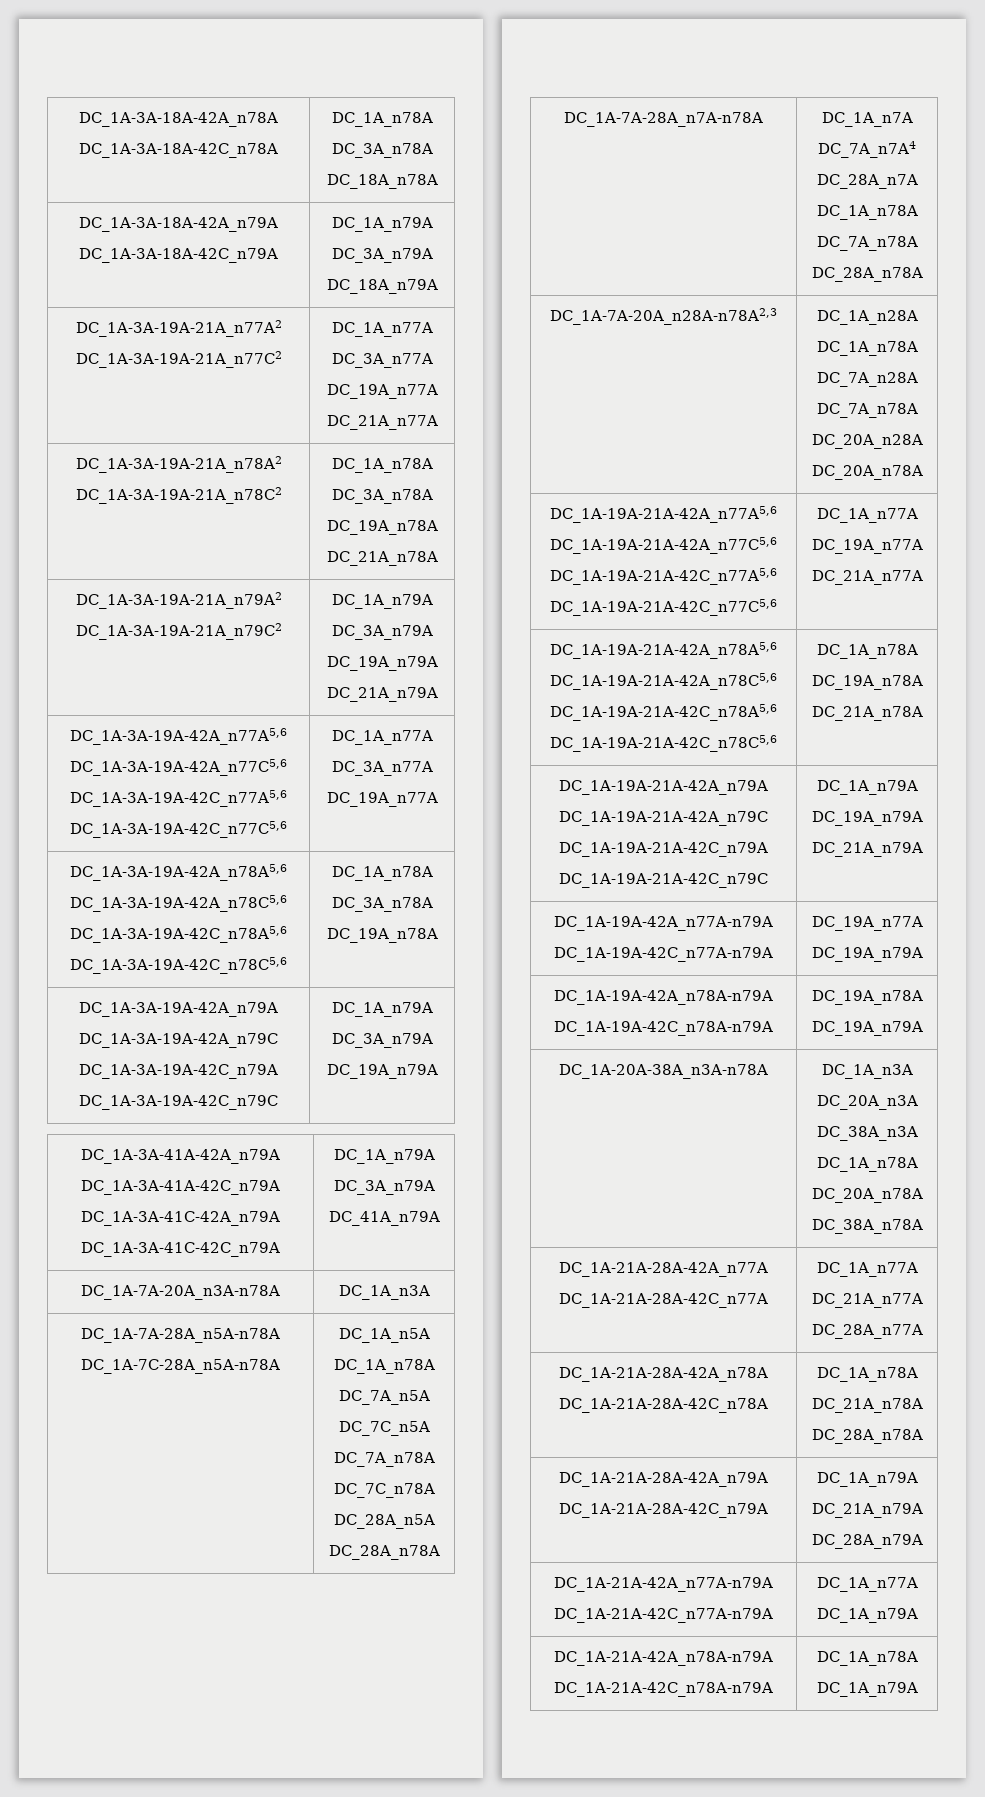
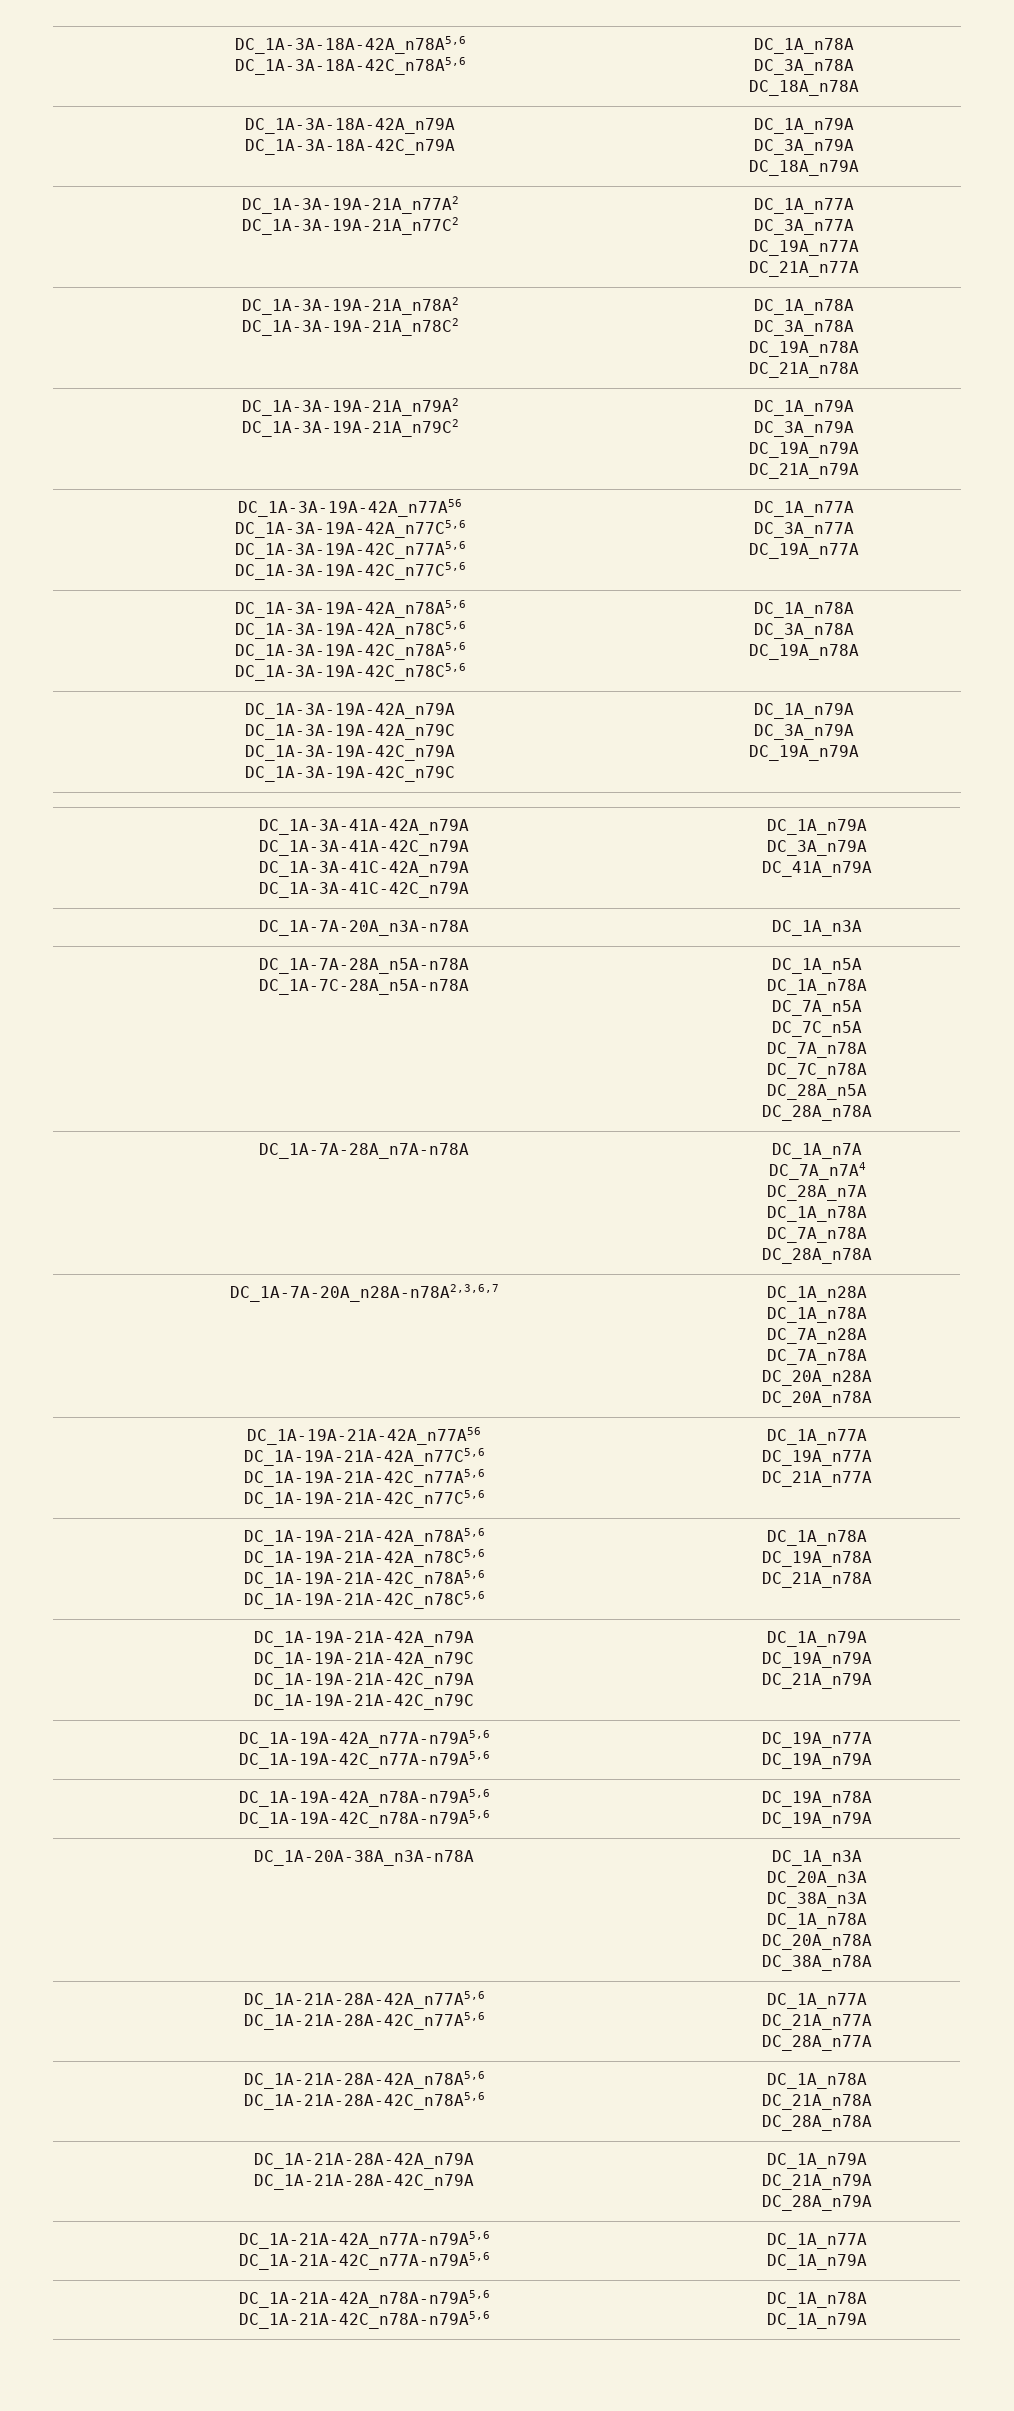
- DC_1A-3A-18A-42A_n78A
- DC_1A-3A-18A-42C_n78A | DC_1A_n78A
+ DC_1A-3A-18A-42A_n78A5,6
+ DC_1A-3A-18A-42C_n78A5,6 | DC_1A_n78A
- DC_1A-3A-19A-42A_n77A5,6
+ DC_1A-3A-19A-42A_n77A56
- DC_1A-7A-20A_n28A-n78A2,3 | DC_1A_n28A
+ DC_1A-7A-20A_n28A-n78A2,3,6,7 | DC_1A_n28A
- DC_1A-19A-21A-42A_n77A5,6
+ DC_1A-19A-21A-42A_n77A56
- DC_1A-19A-42A_n77A-n79A
- DC_1A-19A-42C_n77A-n79A | DC_19A_n77A
+ DC_1A-19A-42A_n77A-n79A5,6
+ DC_1A-19A-42C_n77A-n79A5,6 | DC_19A_n77A
- DC_1A-19A-42A_n78A-n79A
- DC_1A-19A-42C_n78A-n79A | DC_19A_n78A
+ DC_1A-19A-42A_n78A-n79A5,6
+ DC_1A-19A-42C_n78A-n79A5,6 | DC_19A_n78A
- DC_1A-21A-28A-42A_n77A
- DC_1A-21A-28A-42C_n77A | DC_1A_n77A
+ DC_1A-21A-28A-42A_n77A5,6
+ DC_1A-21A-28A-42C_n77A5,6 | DC_1A_n77A
- DC_1A-21A-28A-42A_n78A
- DC_1A-21A-28A-42C_n78A | DC_1A_n78A
+ DC_1A-21A-28A-42A_n78A5,6
+ DC_1A-21A-28A-42C_n78A5,6 | DC_1A_n78A
- DC_1A-21A-42A_n77A-n79A
- DC_1A-21A-42C_n77A-n79A | DC_1A_n77A
+ DC_1A-21A-42A_n77A-n79A5,6
+ DC_1A-21A-42C_n77A-n79A5,6 | DC_1A_n77A
- DC_1A-21A-42A_n78A-n79A
- DC_1A-21A-42C_n78A-n79A | DC_1A_n78A
+ DC_1A-21A-42A_n78A-n79A5,6
+ DC_1A-21A-42C_n78A-n79A5,6 | DC_1A_n78A

